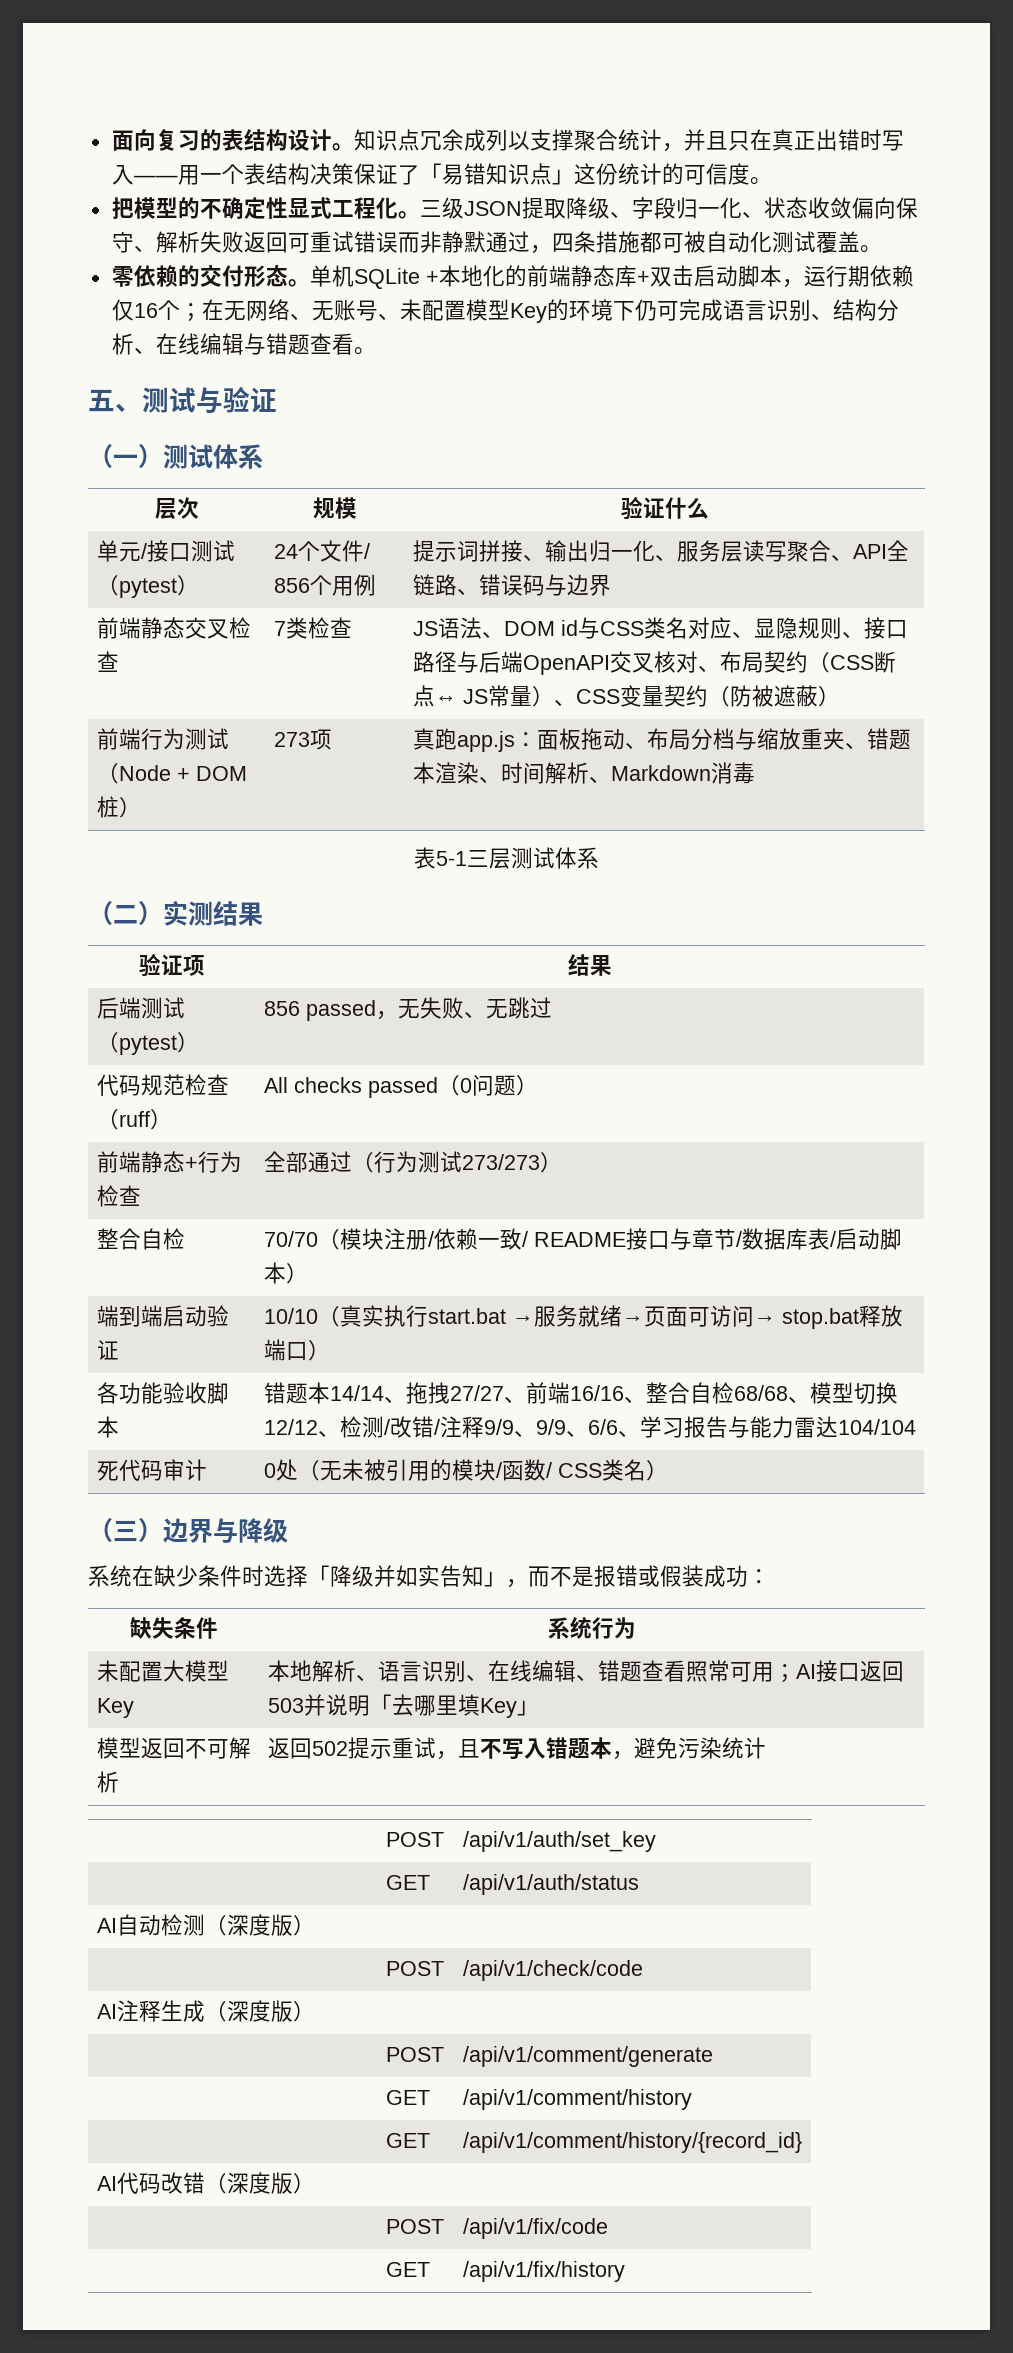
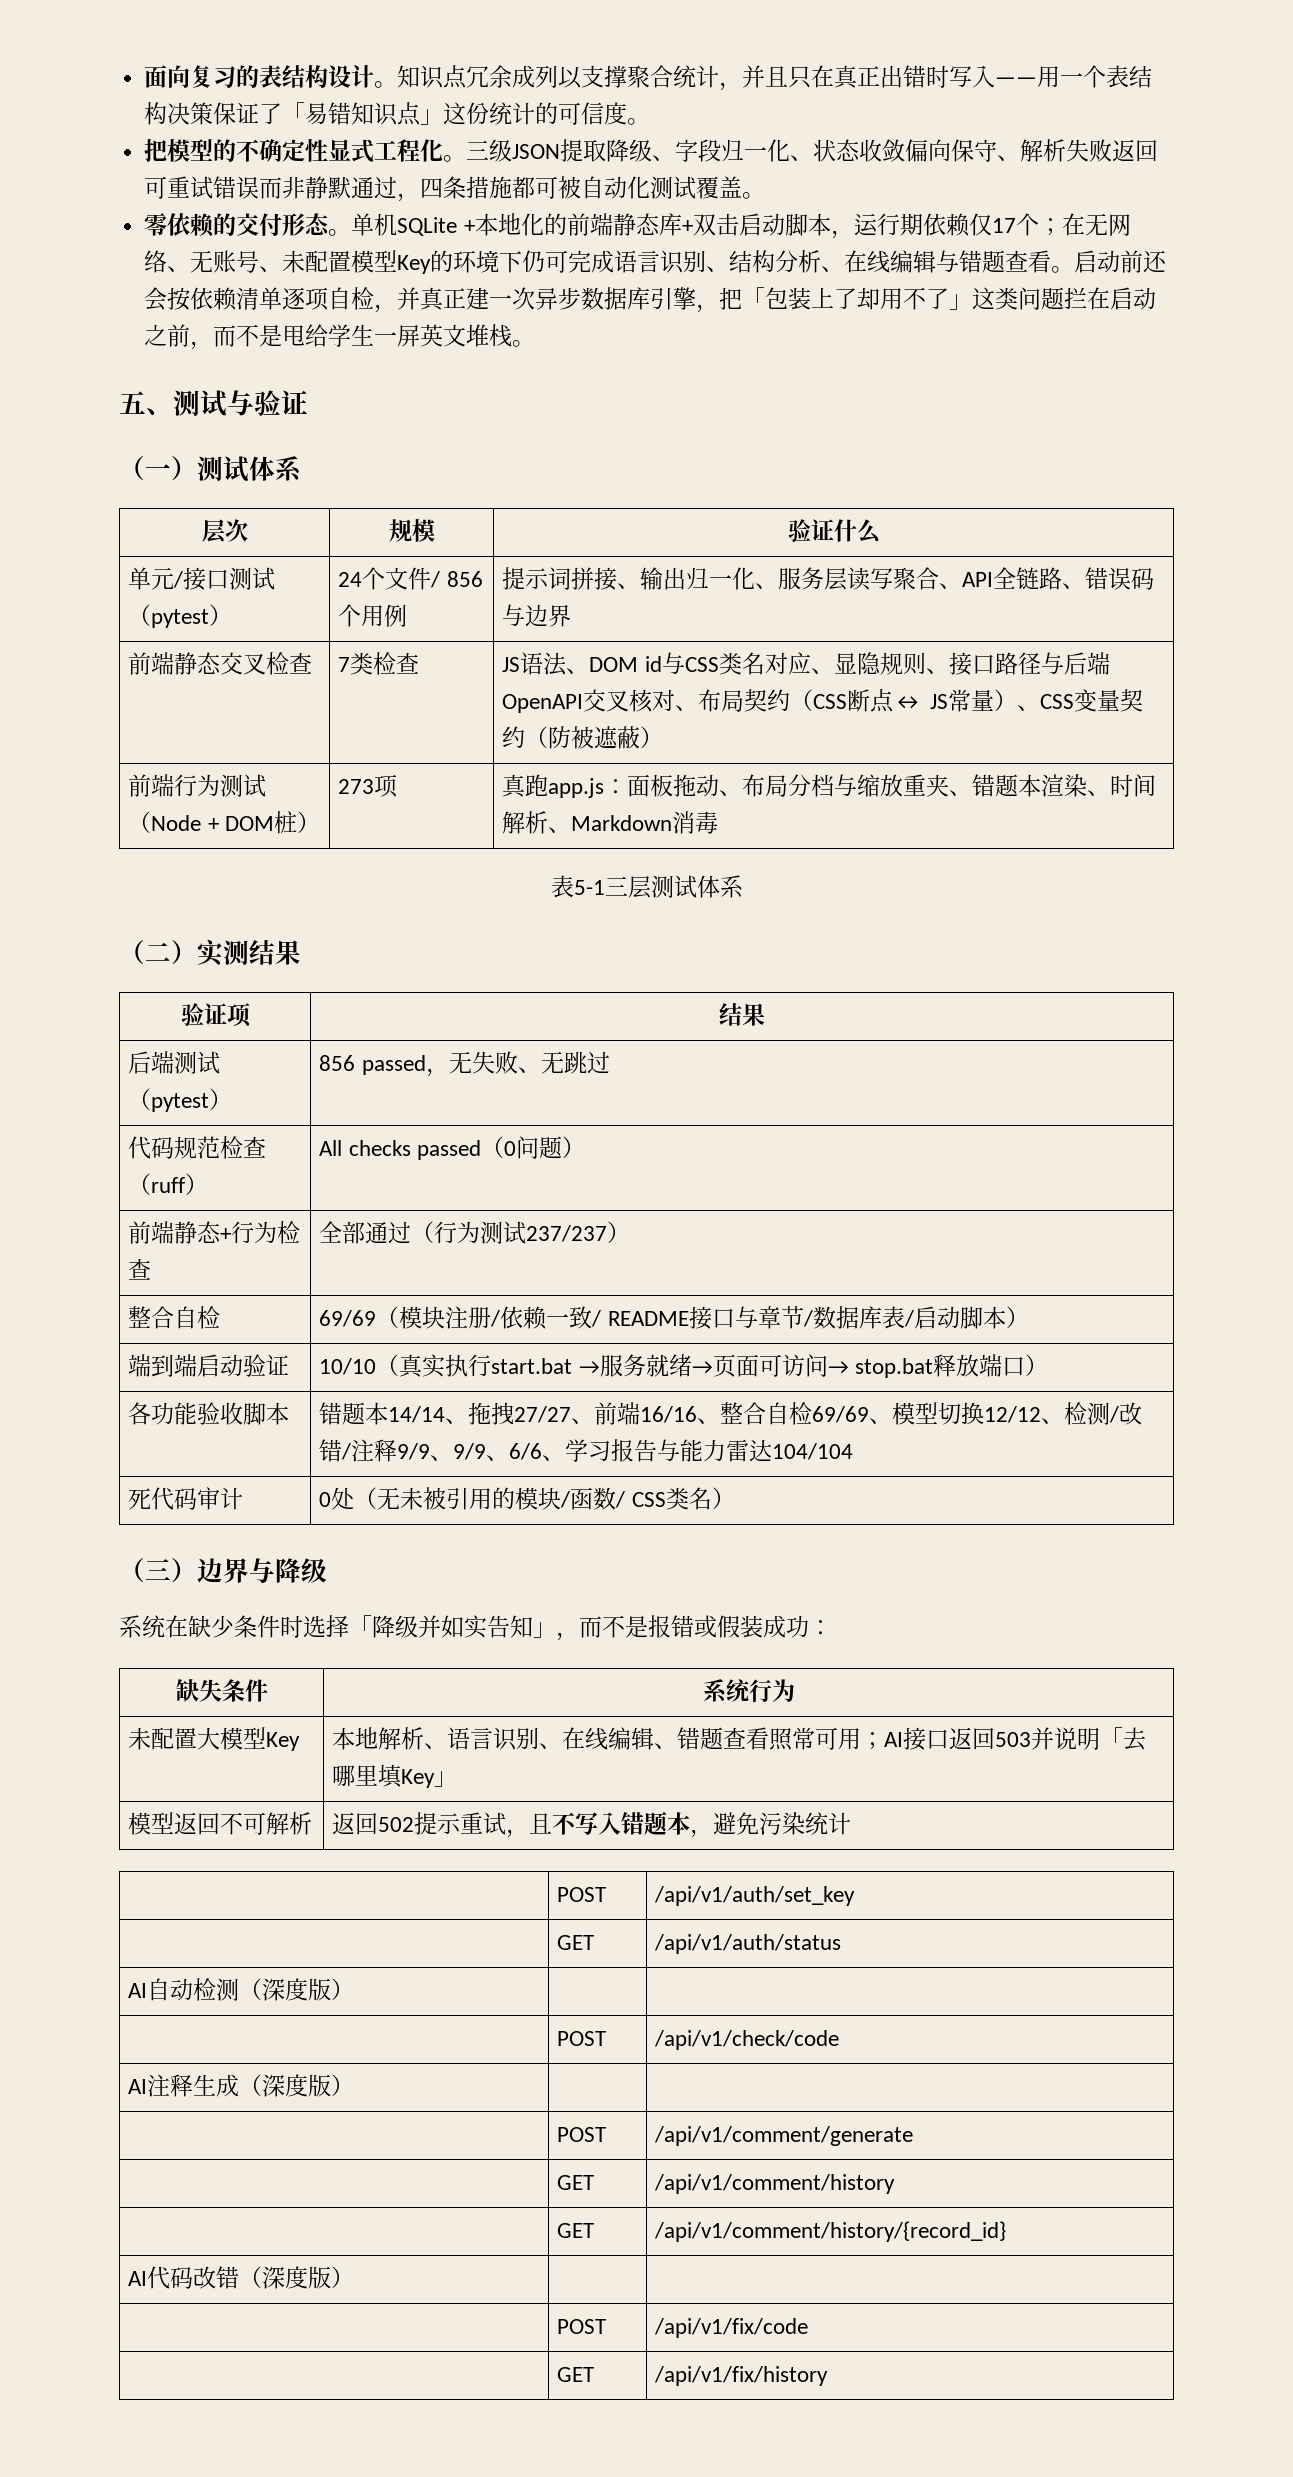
- 单机SQLite +本地化的前端静态库+双击启动脚本，运行期依赖仅16个；在无网络、无账号、未配置模型Key的环境下仍可完成语言识别、结构分析、在线编辑与错题查看。
+ 单机SQLite +本地化的前端静态库+双击启动脚本，运行期依赖仅17个；在无网络、无账号、未配置模型Key的环境下仍可完成语言识别、结构分析、在线编辑与错题查看。启动前还会按依赖清单逐项自检，并真正建一次异步数据库引擎，把「包装上了却用不了」这类问题拦在启动之前，而不是甩给学生一屏英文堆栈。
- 前端静态+行为检查 | 全部通过（行为测试273/273）
+ 前端静态+行为检查 | 全部通过（行为测试237/237）
- 整合自检 | 70/70（模块注册/依赖一致/ README接口与章节/数据库表/启动脚本）
+ 整合自检 | 69/69（模块注册/依赖一致/ README接口与章节/数据库表/启动脚本）
- 各功能验收脚本 | 错题本14/14、拖拽27/27、前端16/16、整合自检68/68、模型切换12/12、检测/改错/注释9/9、9/9、6/6、学习报告与能力雷达104/104
+ 各功能验收脚本 | 错题本14/14、拖拽27/27、前端16/16、整合自检69/69、模型切换12/12、检测/改错/注释9/9、9/9、6/6、学习报告与能力雷达104/104

